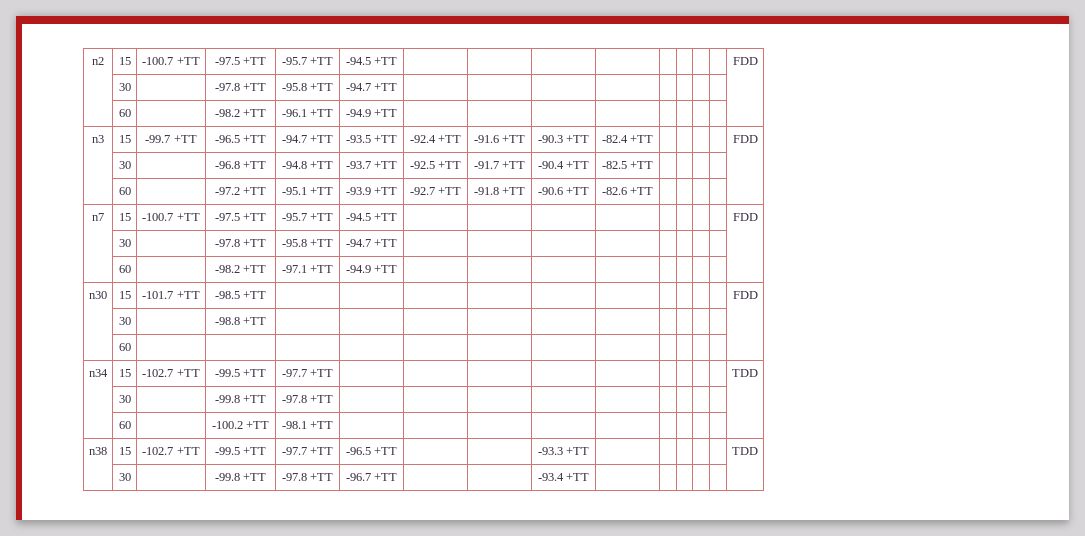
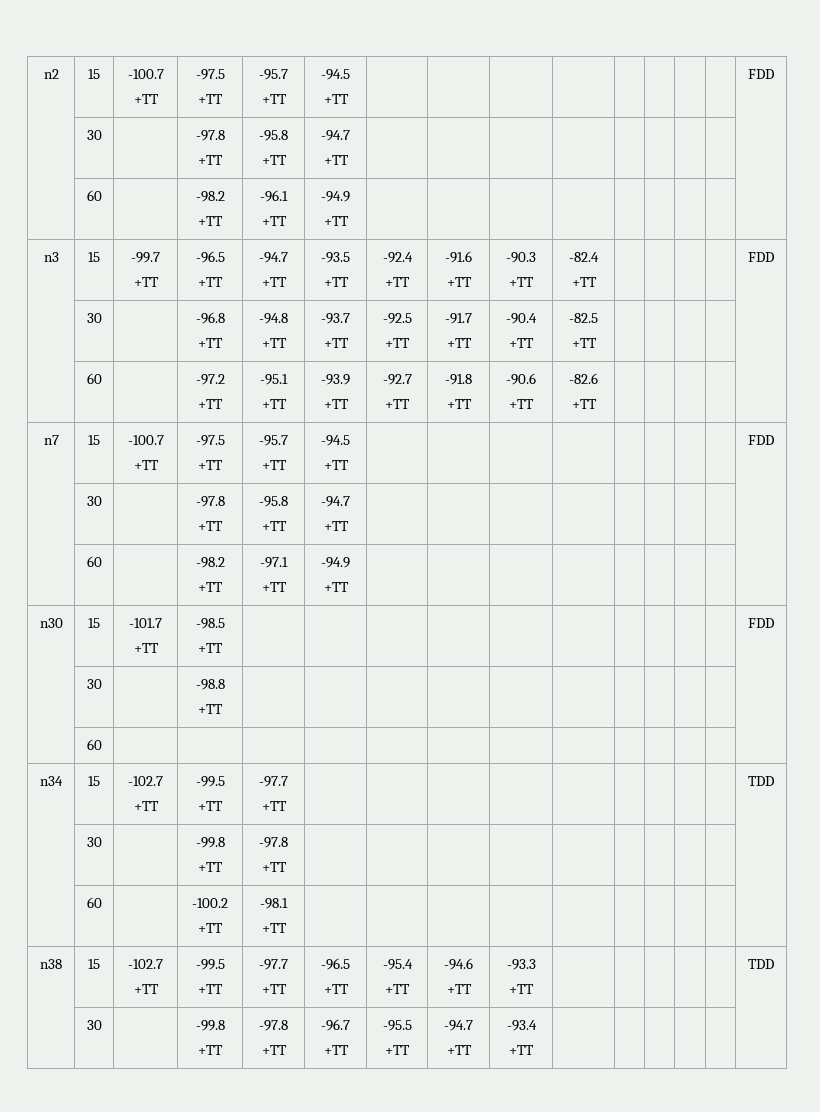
- n38 | 15 | -102.7 +TT | -99.5 +TT | -97.7 +TT | -96.5 +TT | | | -93.3 +TT | | | | | | TDD
+ n38 | 15 | -102.7 +TT | -99.5 +TT | -97.7 +TT | -96.5 +TT | -95.4 +TT | -94.6 +TT | -93.3 +TT | | | | | | TDD
- | 30 | | -99.8 +TT | -97.8 +TT | -96.7 +TT | | | -93.4 +TT | | | | | |
+ | 30 | | -99.8 +TT | -97.8 +TT | -96.7 +TT | -95.5 +TT | -94.7 +TT | -93.4 +TT | | | | | |

